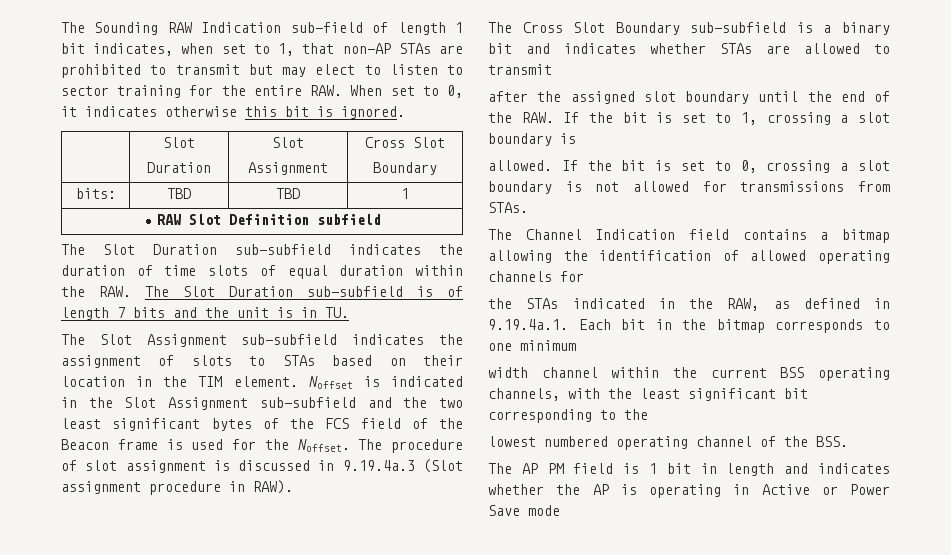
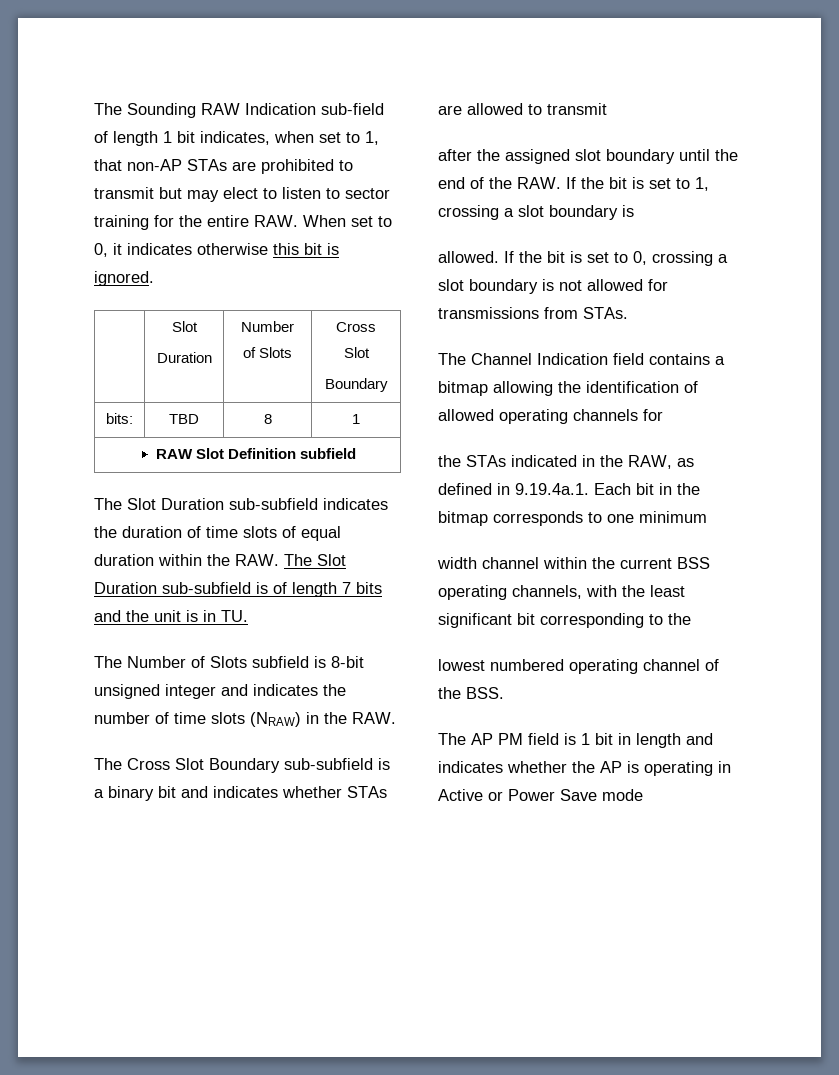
  The Sounding RAW Indication sub-field of length 1 bit indicates, when set to 1, that non-AP STAs are prohibited to transmit but may elect to listen to sector training for the entire RAW. When set to 0, it indicates otherwise this bit is ignored.
  | Slot
- Duration | Slot
- Assignment | Cross Slot
+ Duration | Number of Slots | Cross Slot
- bits: | TBD | TBD | 1
+ bits: | TBD | 8 | 1
- The Slot Assignment sub-subfield indicates the assignment of slots to STAs based on their location in the TIM element. Noffset is indicated in the Slot Assignment sub-subfield and the two least significant bytes of the FCS field of the Beacon frame is used for the Noffset. The procedure of slot assignment is discussed in 9.19.4a.3 (Slot assignment procedure in RAW).
+ The Number of Slots subfield is 8-bit unsigned integer and indicates the number of time slots (NRAW) in the RAW.

